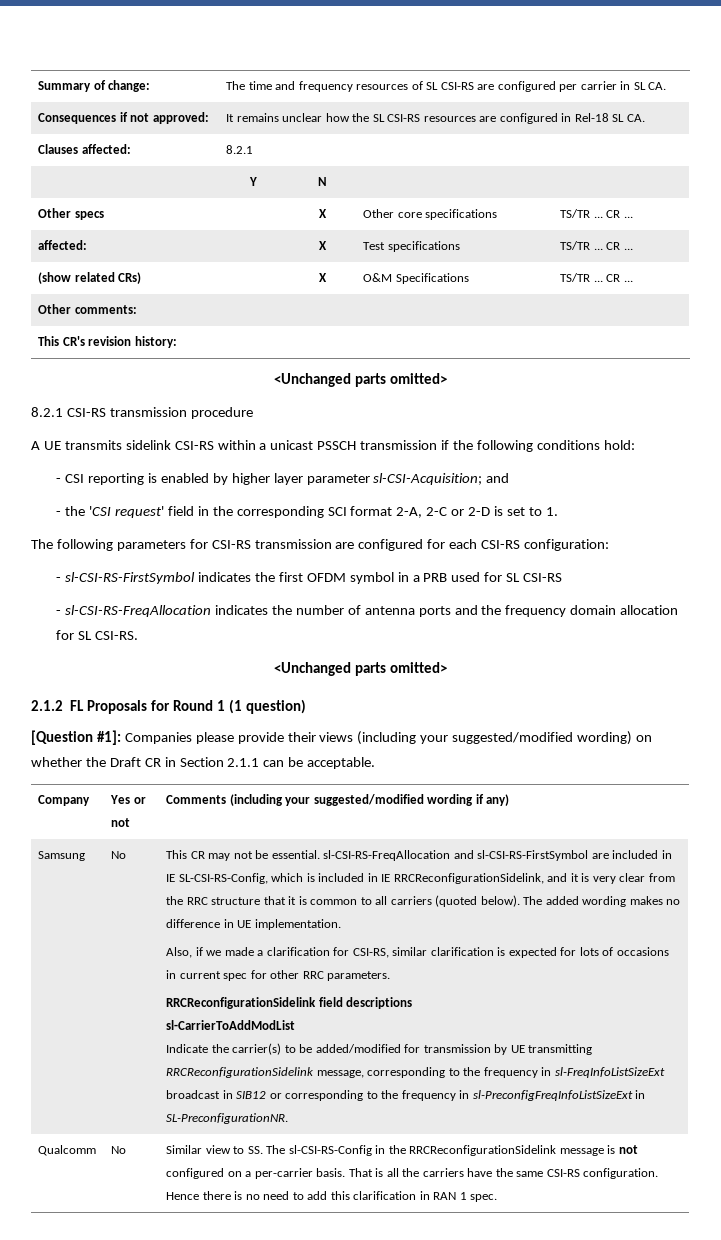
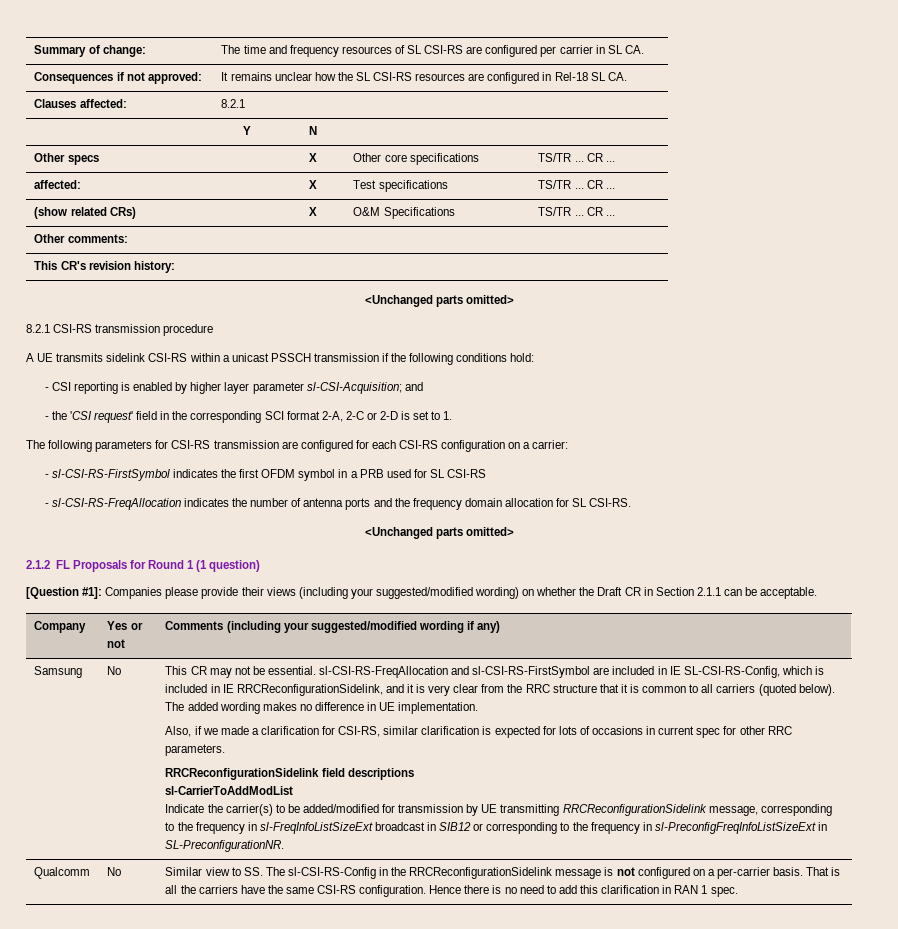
- The following parameters for CSI-RS transmission are configured for each CSI-RS configuration:
+ The following parameters for CSI-RS transmission are configured for each CSI-RS configuration on a carrier:

